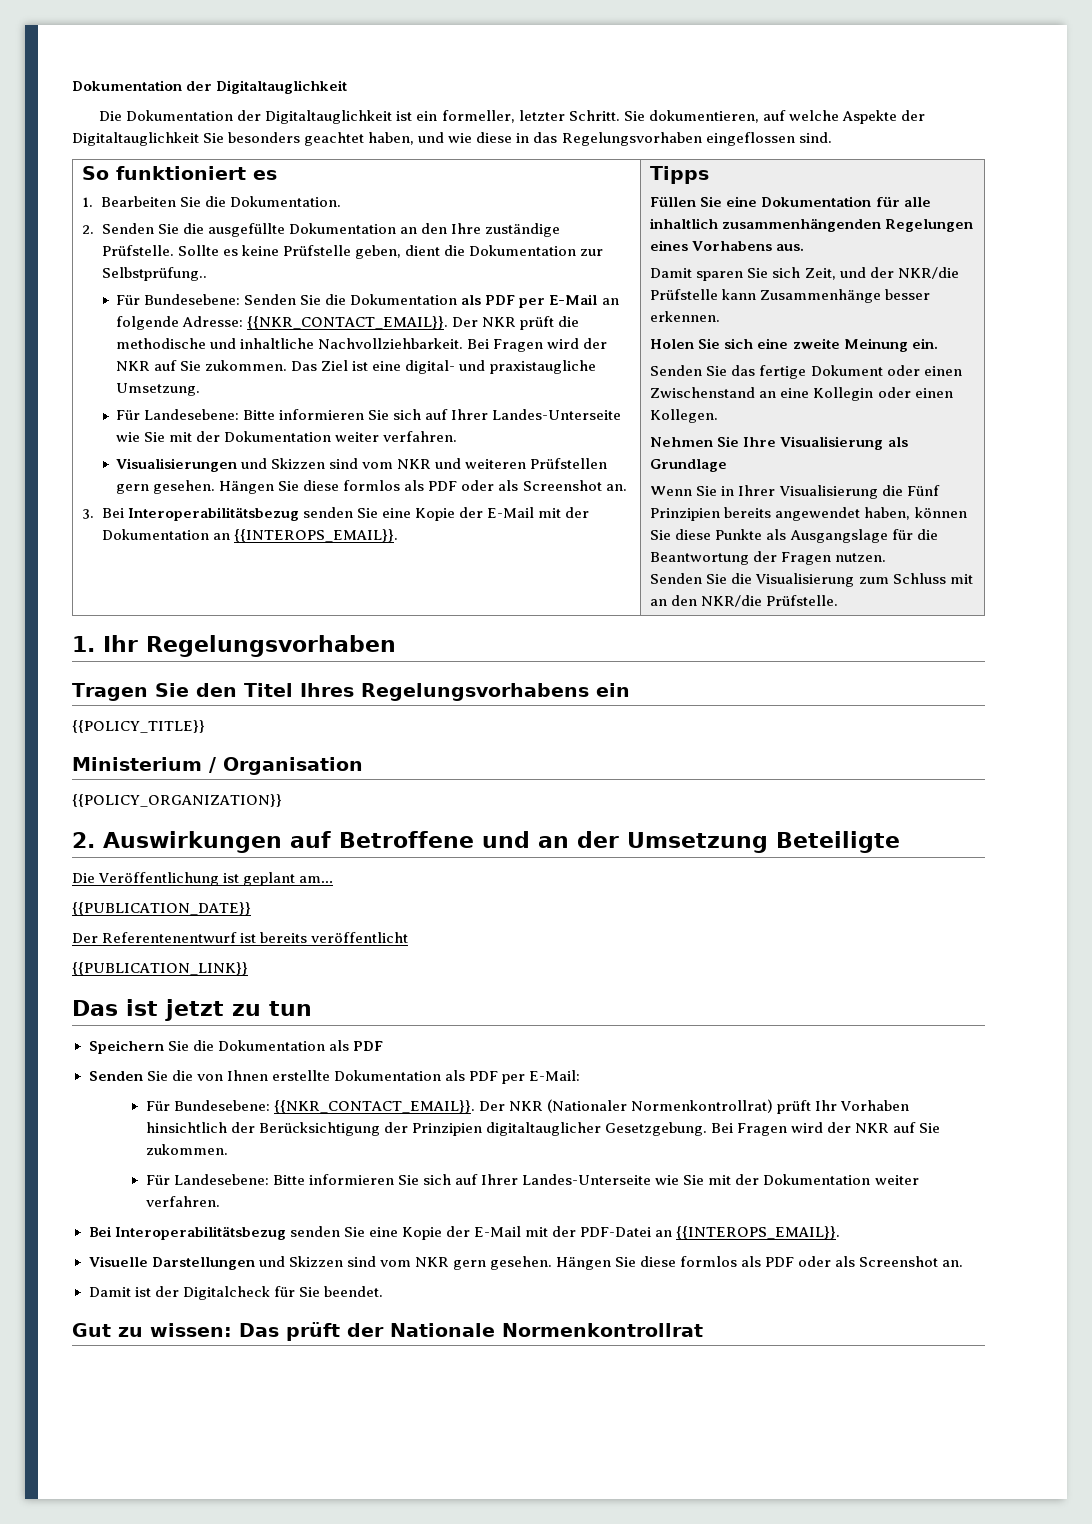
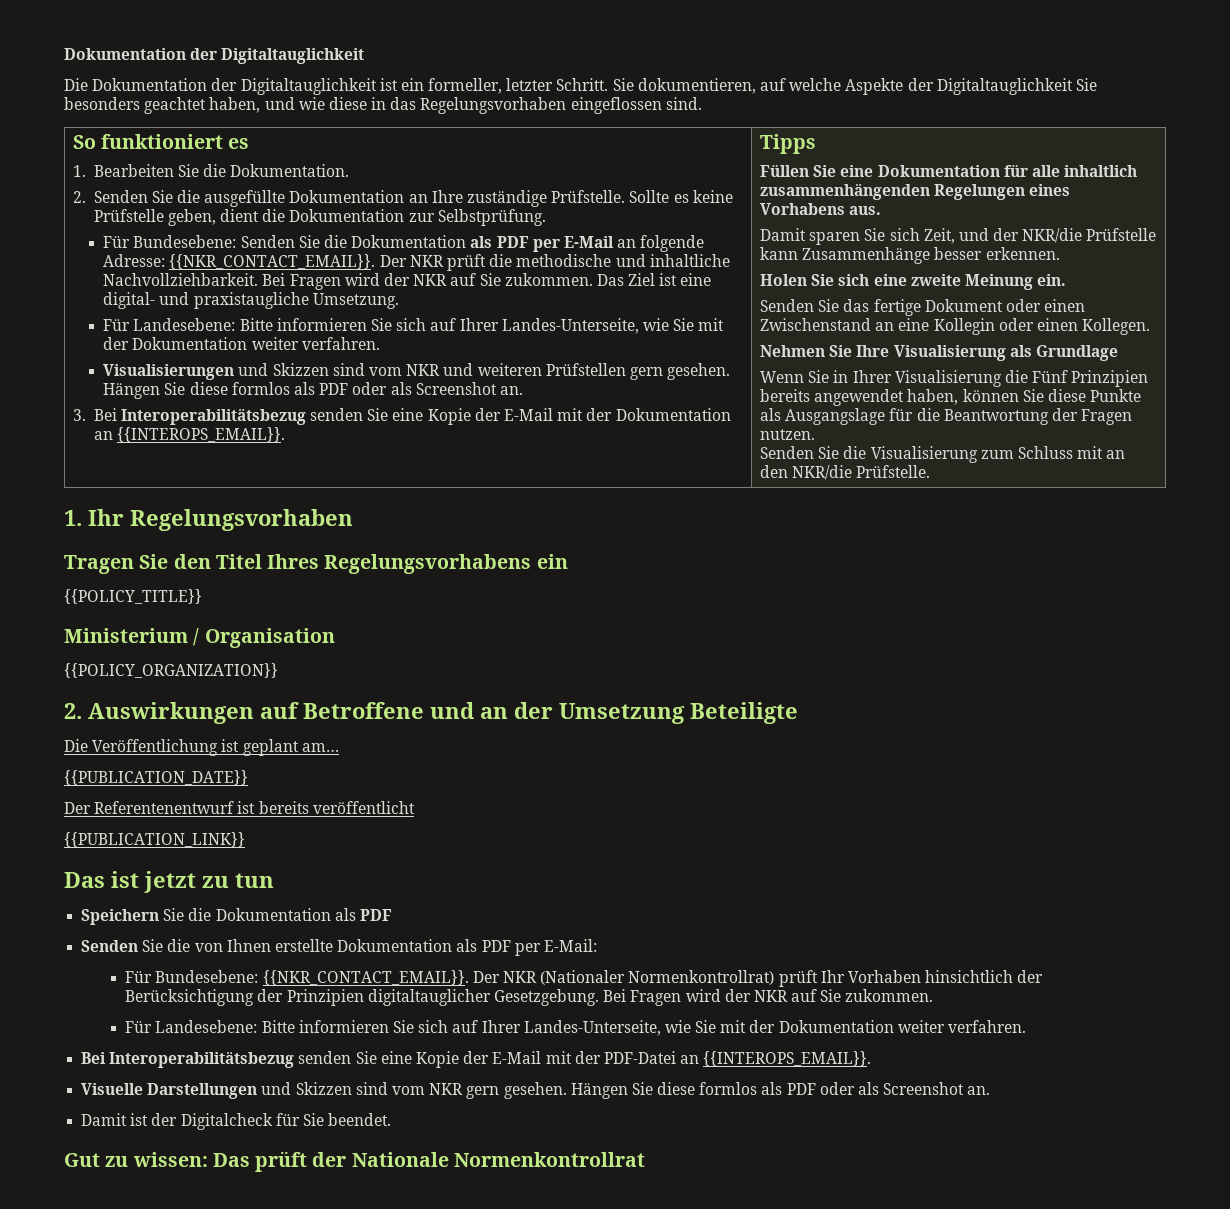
- 2. Senden Sie die ausgefüllte Dokumentation an den Ihre zuständige Prüfstelle.
+ 2. Senden Sie die ausgefüllte Dokumentation an Ihre zuständige Prüfstelle.
- Sollte es keine Prüfstelle geben, dient die Dokumentation zur Selbstprüfung..
+ Sollte es keine Prüfstelle geben, dient die Dokumentation zur Selbstprüfung.
  Das Ziel ist eine digital- und praxistaugliche Umsetzung.
- Für Landesebene: Bitte informieren Sie sich auf Ihrer Landes-Unterseite wie Sie mit der Dokumentation weiter verfahren.
+ Für Landesebene: Bitte informieren Sie sich auf Ihrer Landes-Unterseite, wie Sie mit der Dokumentation weiter verfahren.
  Der NKR (Nationaler Normenkontrollrat) prüft Ihr Vorhaben hinsichtlich der Berücksichtigung der Prinzipien digitaltauglicher Gesetzgebung. Bei Fragen wird der NKR auf Sie zukommen.
- Für Landesebene: Bitte informieren Sie sich auf Ihrer Landes-Unterseite wie Sie mit der Dokumentation weiter verfahren.
+ Für Landesebene: Bitte informieren Sie sich auf Ihrer Landes-Unterseite, wie Sie mit der Dokumentation weiter verfahren.

